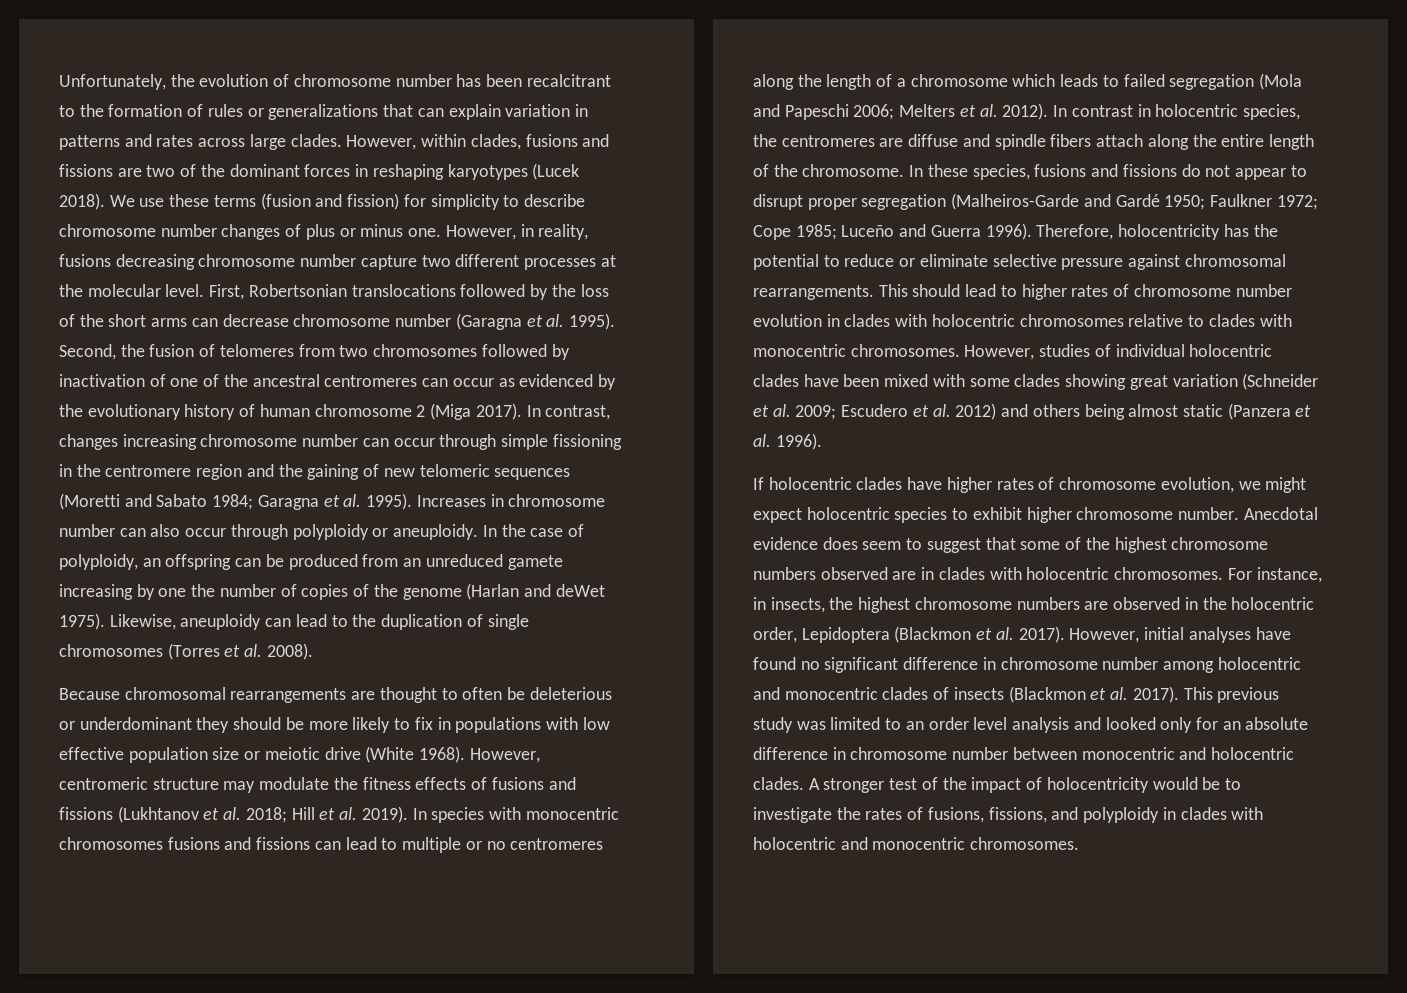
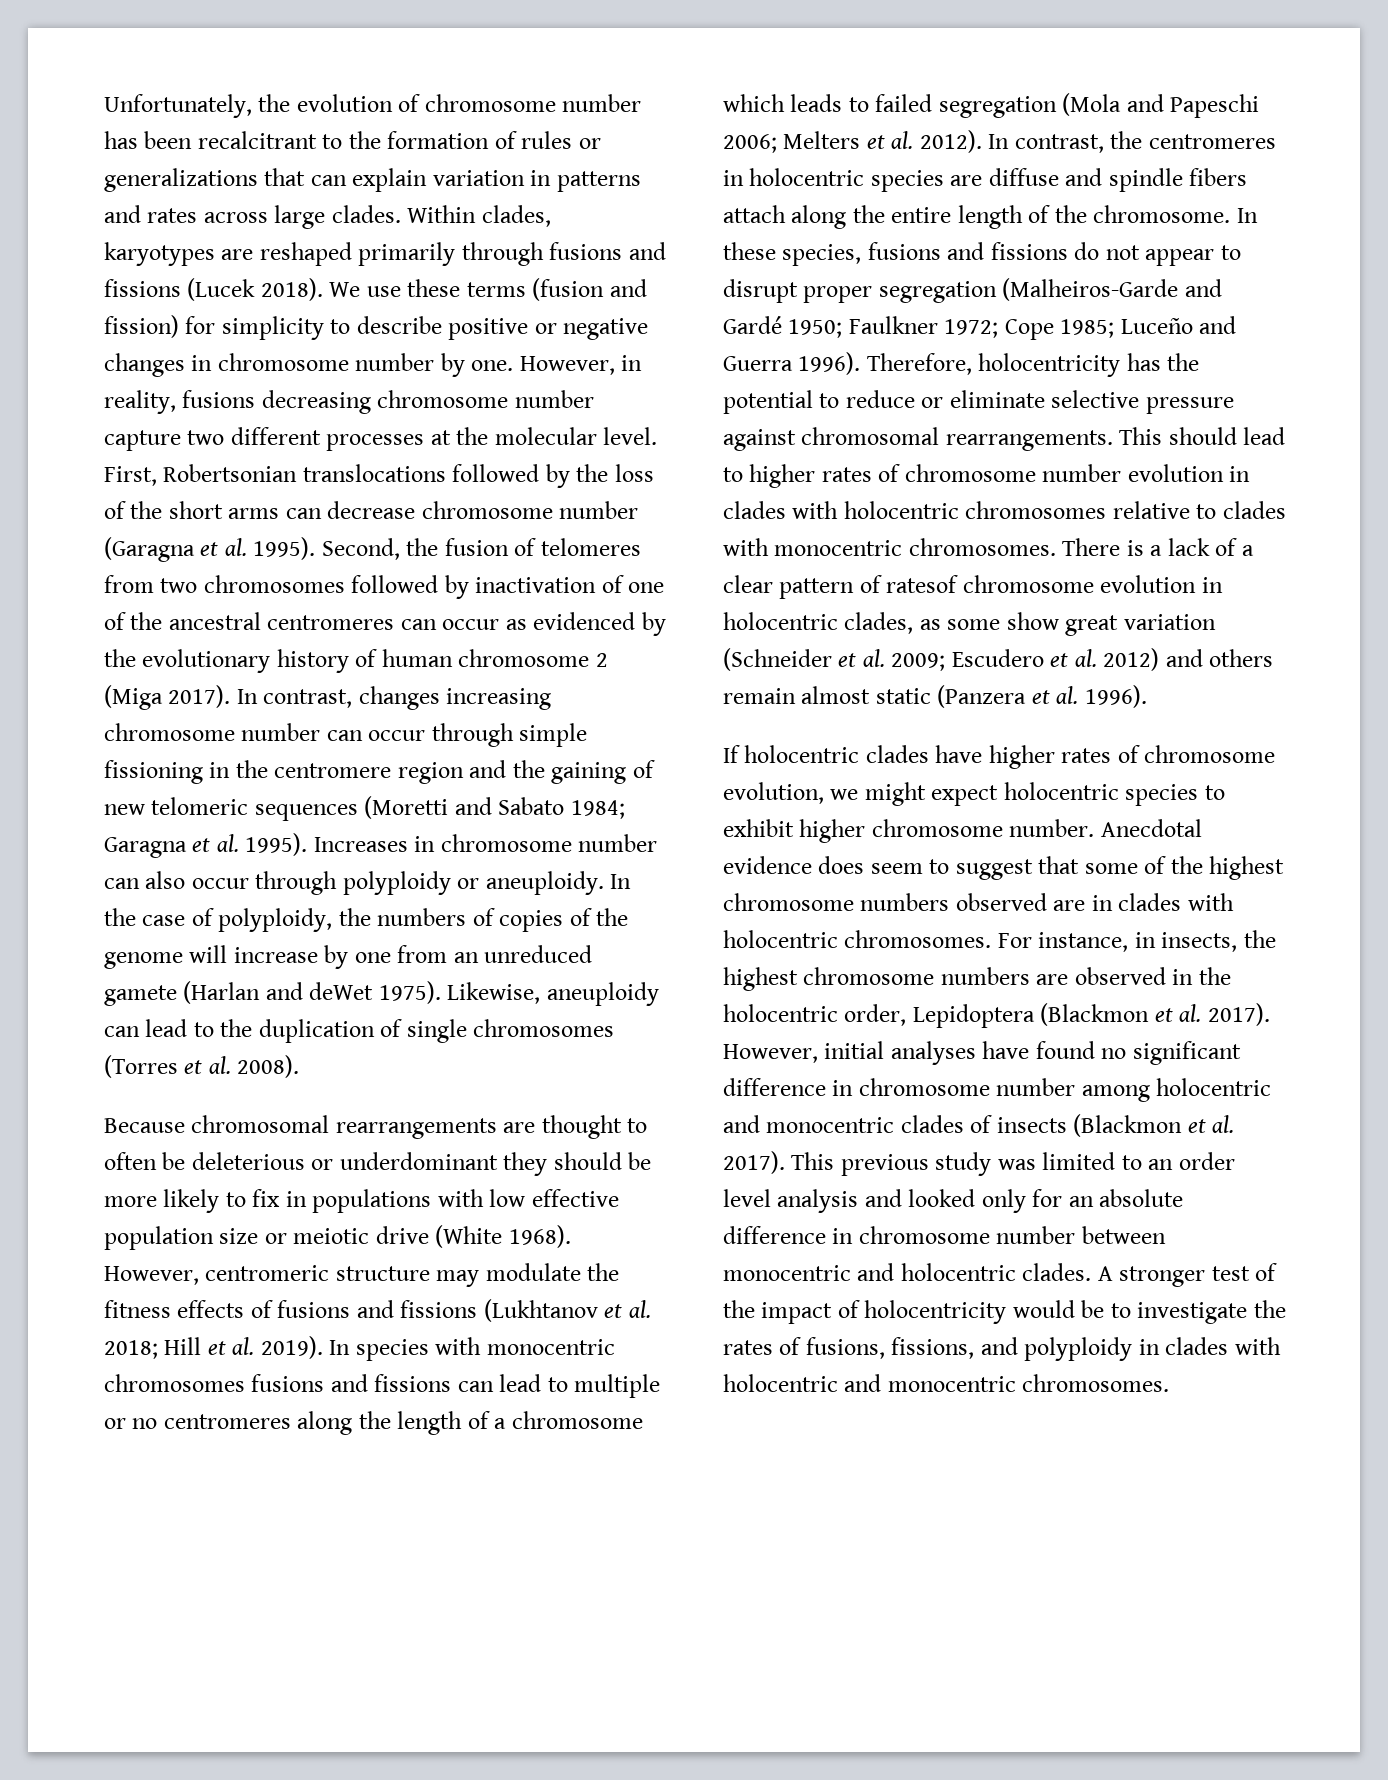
- However, within clades, fusions and fissions are two of the dominant forces in reshaping karyotypes (Lucek 2018).
+ Within clades, karyotypes are reshaped primarily through fusions and fissions (Lucek 2018).
- We use these terms (fusion and fission) for simplicity to describe chromosome number changes of plus or minus one.
+ We use these terms (fusion and fission) for simplicity to describe positive or negative changes in chromosome number by one.
- In the case of polyploidy, an offspring can be produced from an unreduced gamete increasing by one the number of copies of the genome (Harlan and deWet 1975).
+ In the case of polyploidy, the numbers of copies of the genome will increase by one from an unreduced gamete (Harlan and deWet 1975).
- In contrast in holocentric species, the centromeres are diffuse and spindle fibers attach along the entire length of the chromosome.
+ In contrast, the centromeres in holocentric species are diffuse and spindle fibers attach along the entire length of the chromosome.
- However, studies of individual holocentric clades have been mixed with some clades showing great variation (Schneider et al. 2009; Escudero et al. 2012) and others being almost static (Panzera et al. 1996).
+ There is a lack of a clear pattern of ratesof chromosome evolution in holocentric clades, as some show great variation (Schneider et al. 2009; Escudero et al. 2012) and others remain almost static (Panzera et al. 1996).

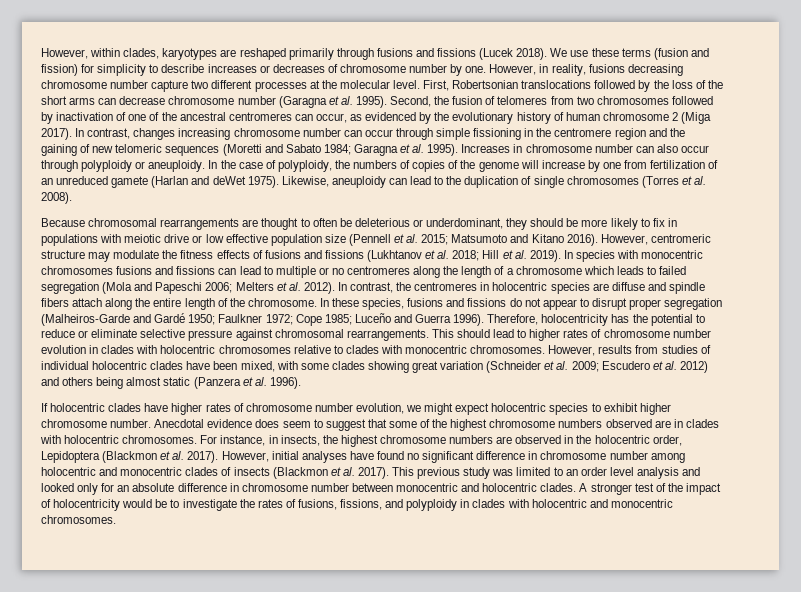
- Unfortunately, the evolution of chromosome number has been recalcitrant to the formation of rules or generalizations that can explain variation in patterns and rates across large clades. Within clades, karyotypes are reshaped primarily through fusions and fissions (Lucek 2018).
+ However, within clades, karyotypes are reshaped primarily through fusions and fissions (Lucek 2018).
- We use these terms (fusion and fission) for simplicity to describe positive or negative changes in chromosome number by one.
+ We use these terms (fusion and fission) for simplicity to describe increases or decreases of chromosome number by one.
- Second, the fusion of telomeres from two chromosomes followed by inactivation of one of the ancestral centromeres can occur as evidenced by the evolutionary history of human chromosome 2 (Miga 2017).
+ Second, the fusion of telomeres from two chromosomes followed by inactivation of one of the ancestral centromeres can occur, as evidenced by the evolutionary history of human chromosome 2 (Miga 2017).
- In the case of polyploidy, the numbers of copies of the genome will increase by one from an unreduced gamete (Harlan and deWet 1975).
+ In the case of polyploidy, the numbers of copies of the genome will increase by one from fertilization of an unreduced gamete (Harlan and deWet 1975).
- Because chromosomal rearrangements are thought to often be deleterious or underdominant they should be more likely to fix in populations with low effective population size or meiotic drive (White 1968).
+ Because chromosomal rearrangements are thought to often be deleterious or underdominant, they should be more likely to fix in populations with meiotic drive or low effective population size (Pennell et al. 2015; Matsumoto and Kitano 2016).
- There is a lack of a clear pattern of ratesof chromosome evolution in holocentric clades, as some show great variation (Schneider et al. 2009; Escudero et al. 2012) and others remain almost static (Panzera et al. 1996).
+ However, results from studies of individual holocentric clades have been mixed, with some clades showing great variation (Schneider et al. 2009; Escudero et al. 2012) and others being almost static (Panzera et al. 1996).
- If holocentric clades have higher rates of chromosome evolution, we might expect holocentric species to exhibit higher chromosome number.
+ If holocentric clades have higher rates of chromosome number evolution, we might expect holocentric species to exhibit higher chromosome number.

